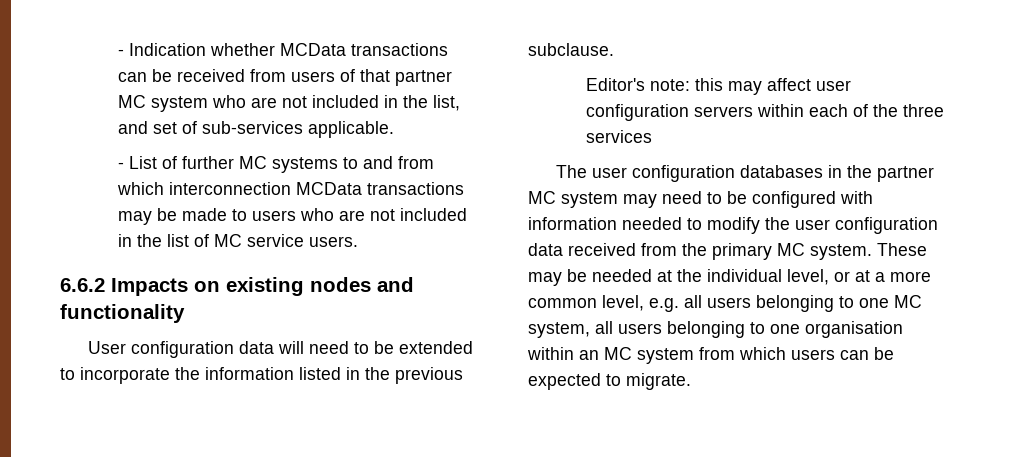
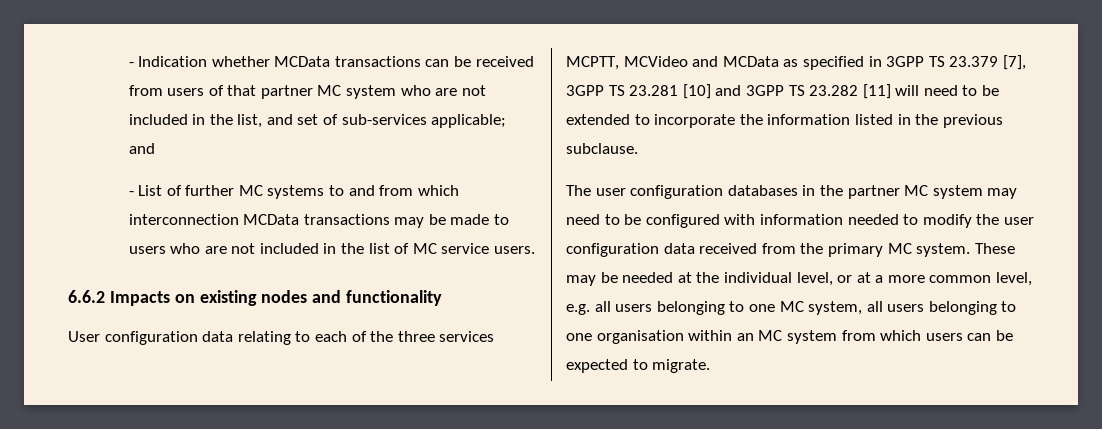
- - Indication whether MCData transactions can be received from users of that partner MC system who are not included in the list, and set of sub-services applicable.
+ - Indication whether MCData transactions can be received from users of that partner MC system who are not included in the list, and set of sub-services applicable; and
- User configuration data will need to be extended to incorporate the information listed in the previous subclause.
+ User configuration data relating to each of the three services MCPTT, MCVideo and MCData as specified in 3GPP TS 23.379 [7], 3GPP TS 23.281 [10] and 3GPP TS 23.282 [11] will need to be extended to incorporate the information listed in the previous subclause.
- Editor's note: this may affect user configuration servers within each of the three services

